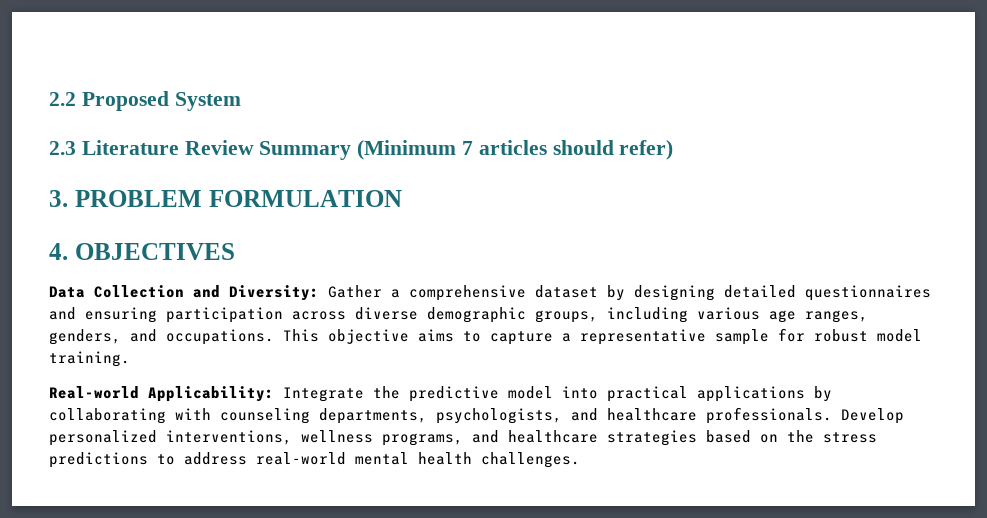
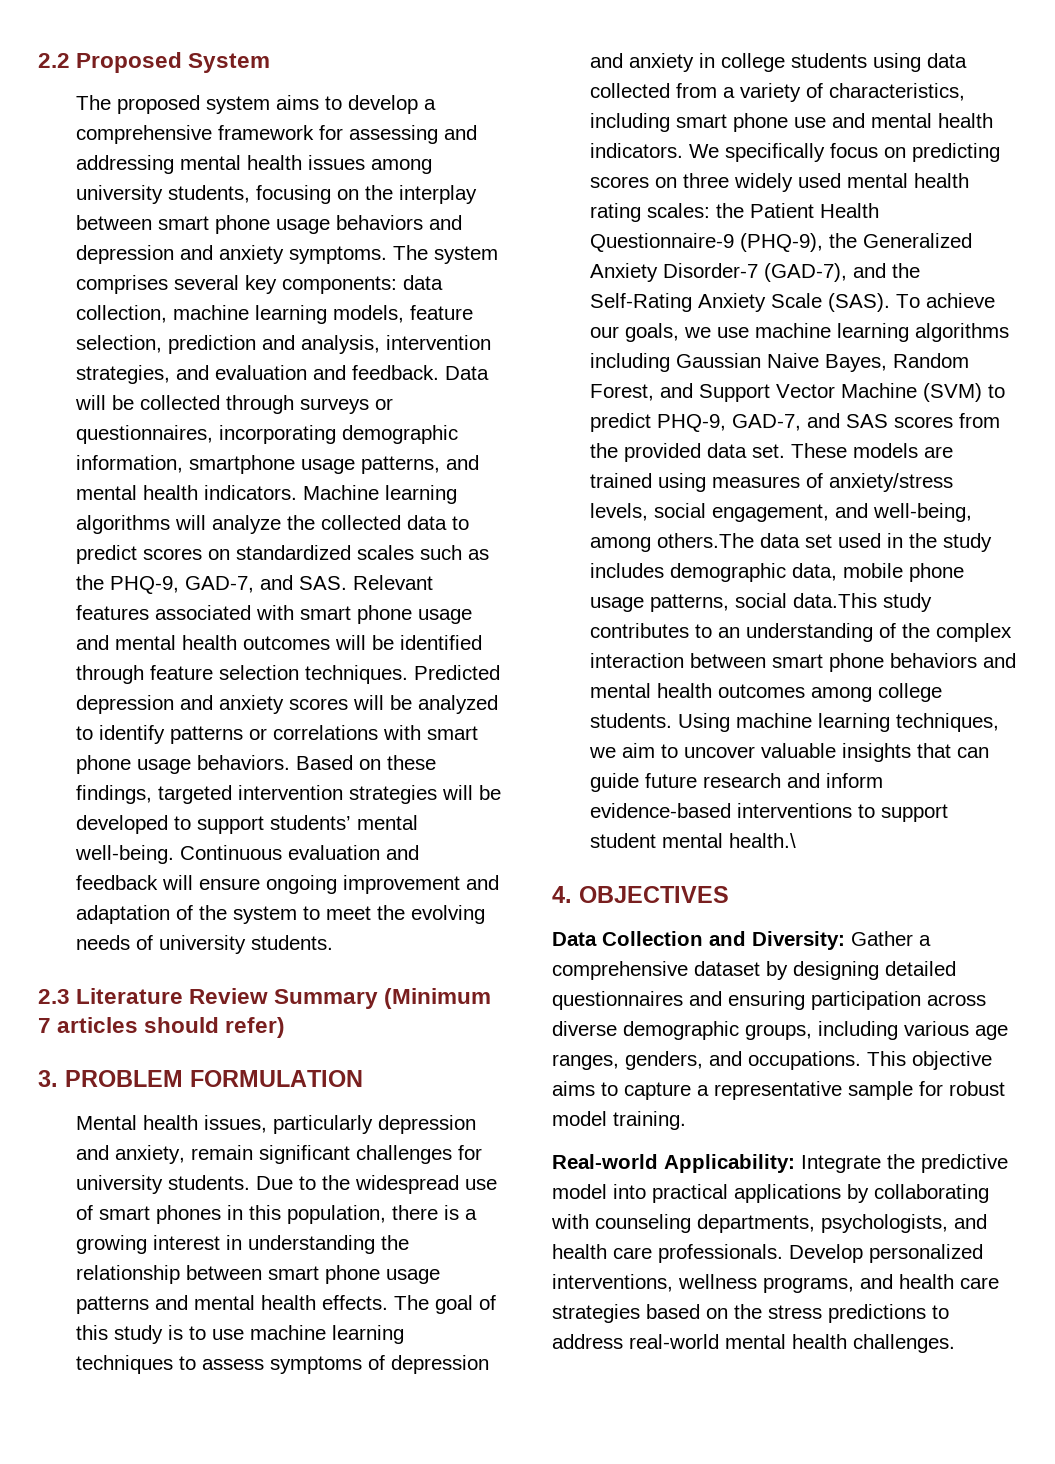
+ The proposed system aims to develop a comprehensive framework for assessing and addressing mental health issues among university students, focusing on the interplay between smart phone usage behaviors and depression and anxiety symptoms. The system comprises several key components: data collection, machine learning models, feature selection, prediction and analysis, intervention strategies, and evaluation and feedback. Data will be collected through surveys or questionnaires, incorporating demographic information, smartphone usage patterns, and mental health indicators. Machine learning algorithms will analyze the collected data to predict scores on standardized scales such as the PHQ-9, GAD-7, and SAS. Relevant features associated with smart phone usage and mental health outcomes will be identified through feature selection techniques. Predicted depression and anxiety scores will be analyzed to identify patterns or correlations with smart phone usage behaviors. Based on these findings, targeted intervention strategies will be developed to support students’ mental well-being. Continuous evaluation and feedback will ensure ongoing improvement and adaptation of the system to meet the evolving needs of university students.
+ Mental health issues, particularly depression and anxiety, remain significant challenges for university students. Due to the widespread use of smart phones in this population, there is a growing interest in understanding the relationship between smart phone usage patterns and mental health effects. The goal of this study is to use machine learning techniques to assess symptoms of depression and anxiety in college students using data collected from a variety of characteristics, including smart phone use and mental health indicators. We specifically focus on predicting scores on three widely used mental health rating scales: the Patient Health Questionnaire-9 (PHQ-9), the Generalized Anxiety Disorder-7 (GAD-7), and the Self-Rating Anxiety Scale (SAS). To achieve our goals, we use machine learning algorithms including Gaussian Naive Bayes, Random Forest, and Support Vector Machine (SVM) to predict PHQ-9, GAD-7, and SAS scores from the provided data set. These models are trained using measures of anxiety/stress levels, social engagement, and well-being, among others.The data set used in the study includes demographic data, mobile phone usage patterns, social data.This study contributes to an understanding of the complex interaction between smart phone behaviors and mental health outcomes among college students. Using machine learning techniques, we aim to uncover valuable insights that can guide future research and inform evidence-based interventions to support student mental health.\
- Real-world Applicability: Integrate the predictive model into practical applications by collaborating with counseling departments, psychologists, and healthcare professionals.
+ Real-world Applicability: Integrate the predictive model into practical applications by collaborating with counseling departments, psychologists, and health care professionals.
- Develop personalized interventions, wellness programs, and healthcare strategies based on the stress predictions to address real-world mental health challenges.
+ Develop personalized interventions, wellness programs, and health care strategies based on the stress predictions to address real-world mental health challenges.

